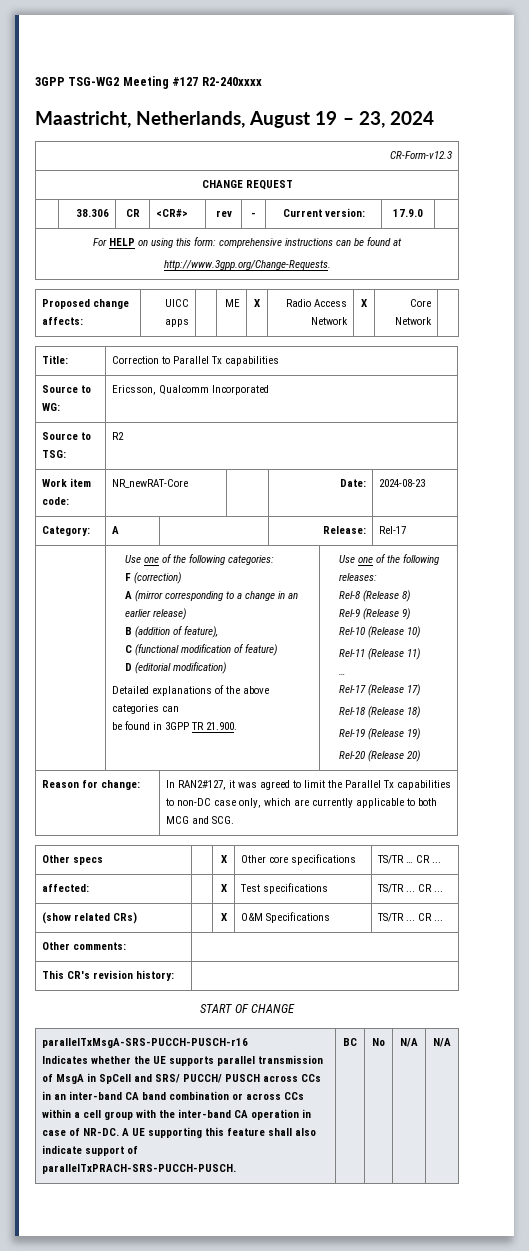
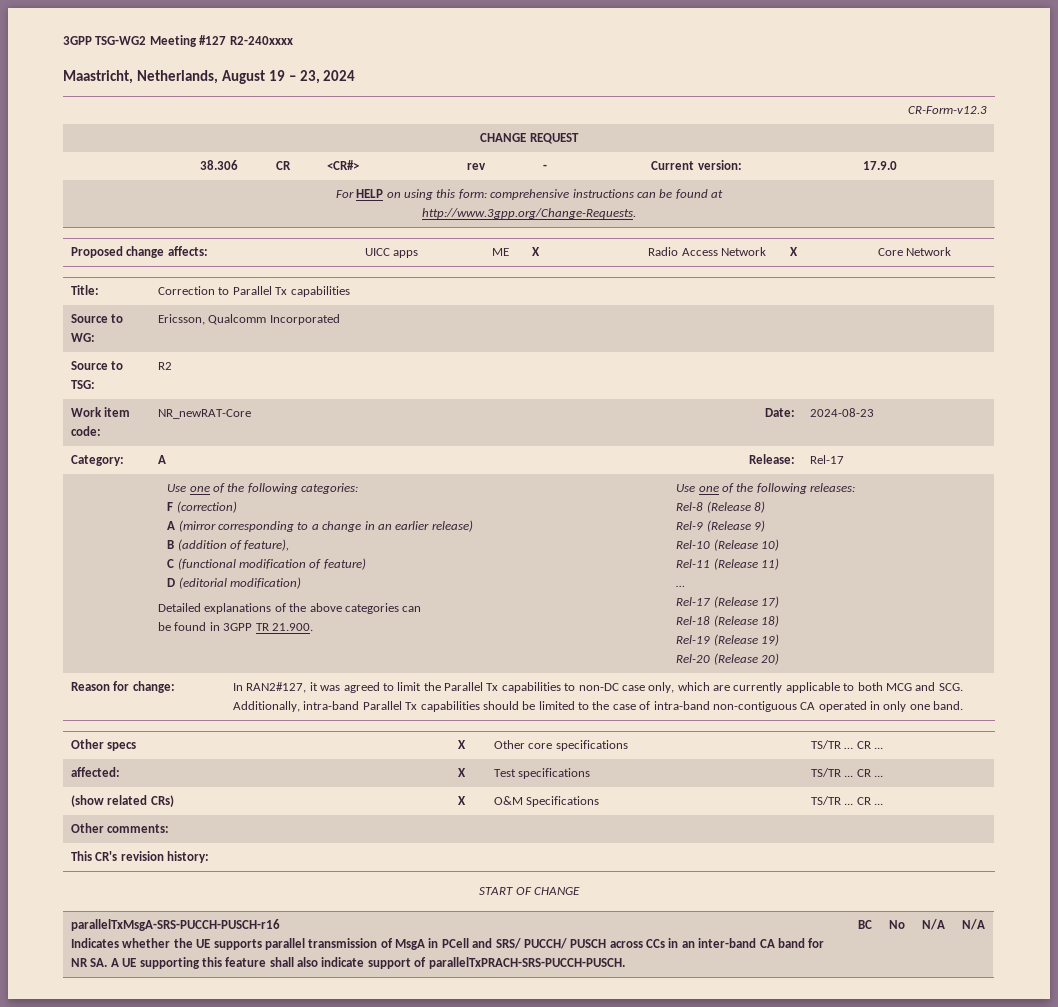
- In RAN2#127, it was agreed to limit the Parallel Tx capabilities to non-DC case only, which are currently applicable to both MCG and SCG.
+ In RAN2#127, it was agreed to limit the Parallel Tx capabilities to non-DC case only, which are currently applicable to both MCG and SCG. Additionally, intra-band Parallel Tx capabilities should be limited to the case of intra-band non-contiguous CA operated in only one band.
- Indicates whether the UE supports parallel transmission of MsgA in SpCell and SRS/ PUCCH/ PUSCH across CCs in an inter-band CA band combination or across CCs within a cell group with the inter-band CA operation in case of NR-DC. A UE supporting this feature shall also indicate support of parallelTxPRACH-SRS-PUCCH-PUSCH.
+ Indicates whether the UE supports parallel transmission of MsgA in PCell and SRS/ PUCCH/ PUSCH across CCs in an inter-band CA band for NR SA. A UE supporting this feature shall also indicate support of parallelTxPRACH-SRS-PUCCH-PUSCH.

